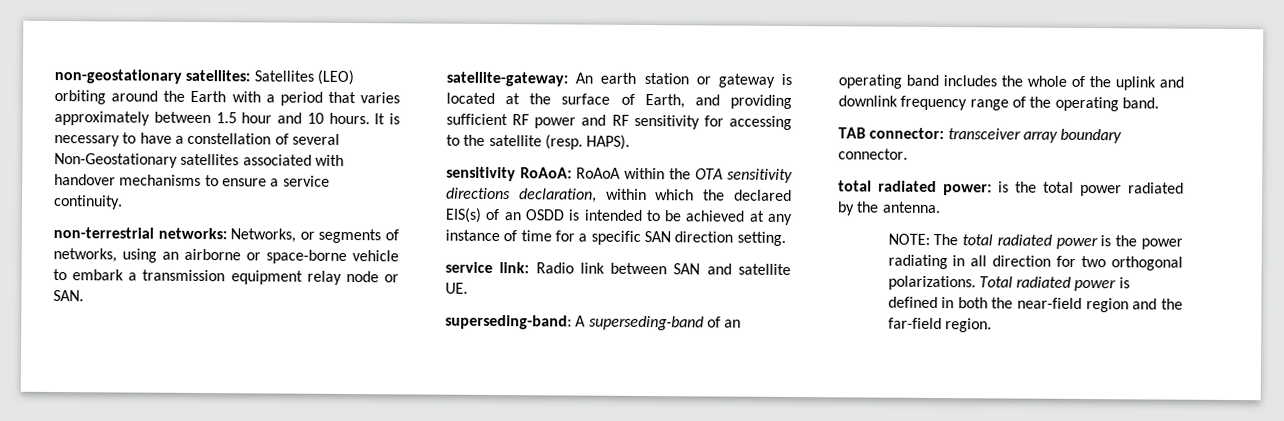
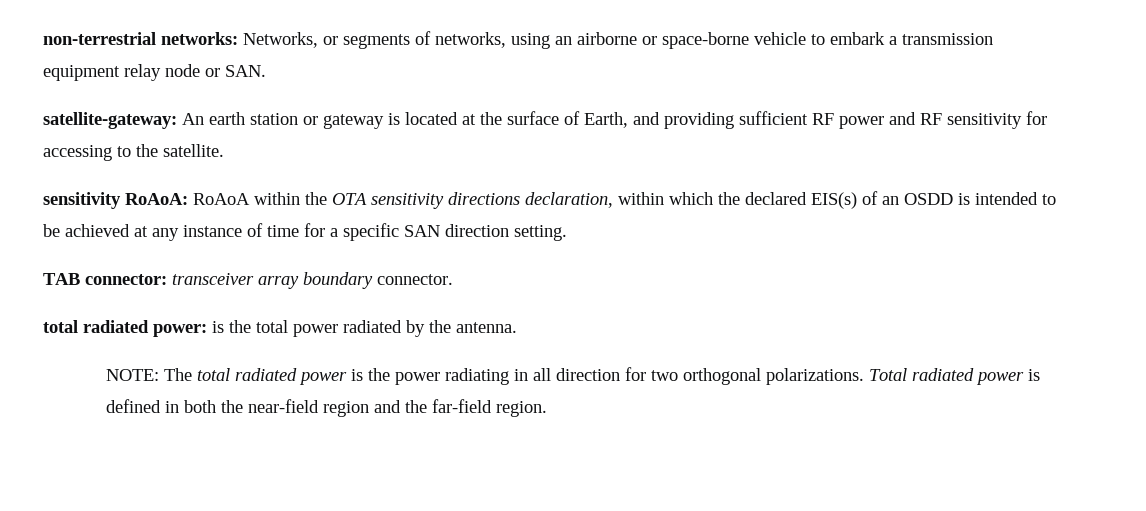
- non-geostationary satellites: Satellites (LEO) orbiting around the Earth with a period that varies approximately between 1.5 hour and 10 hours. It is necessary to have a constellation of several Non-Geostationary satellites associated with handover mechanisms to ensure a service continuity.
- satellite-gateway: An earth station or gateway is located at the surface of Earth, and providing sufficient RF power and RF sensitivity for accessing to the satellite (resp. HAPS).
+ satellite-gateway: An earth station or gateway is located at the surface of Earth, and providing sufficient RF power and RF sensitivity for accessing to the satellite.
- service link: Radio link between SAN and satellite UE.
- superseding-band: A superseding-band of an operating band includes the whole of the uplink and downlink frequency range of the operating band.

